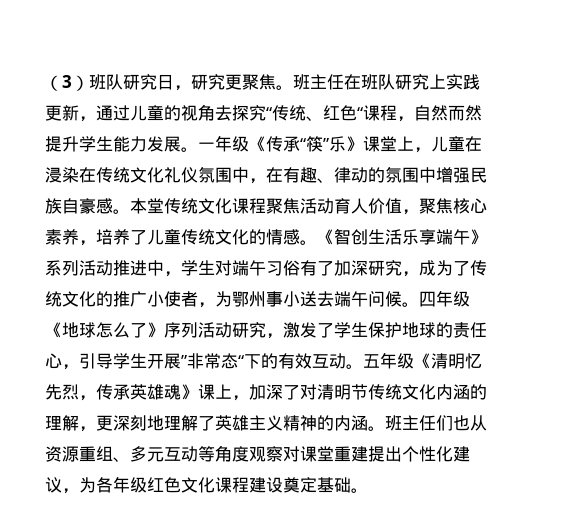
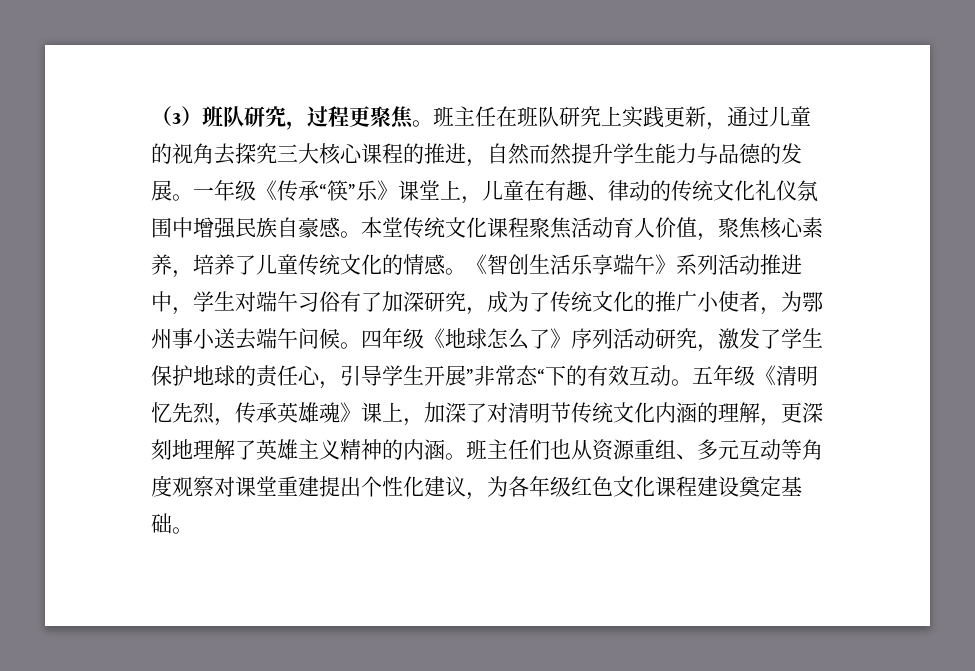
- （3）班队研究日，研究更聚焦。
+ （3）班队研究，过程更聚焦。
- 班主任在班队研究上实践更新，通过儿童的视角去探究“传统、红色“课程，自然而然提升学生能力发展。
+ 班主任在班队研究上实践更新，通过儿童的视角去探究三大核心课程的推进，自然而然提升学生能力与品德的发展。
- 一年级《传承“筷”乐》课堂上，儿童在浸染在传统文化礼仪氛围中，在有趣、律动的氛围中增强民族自豪感。
+ 一年级《传承“筷”乐》课堂上，儿童在有趣、律动的传统文化礼仪氛围中增强民族自豪感。

